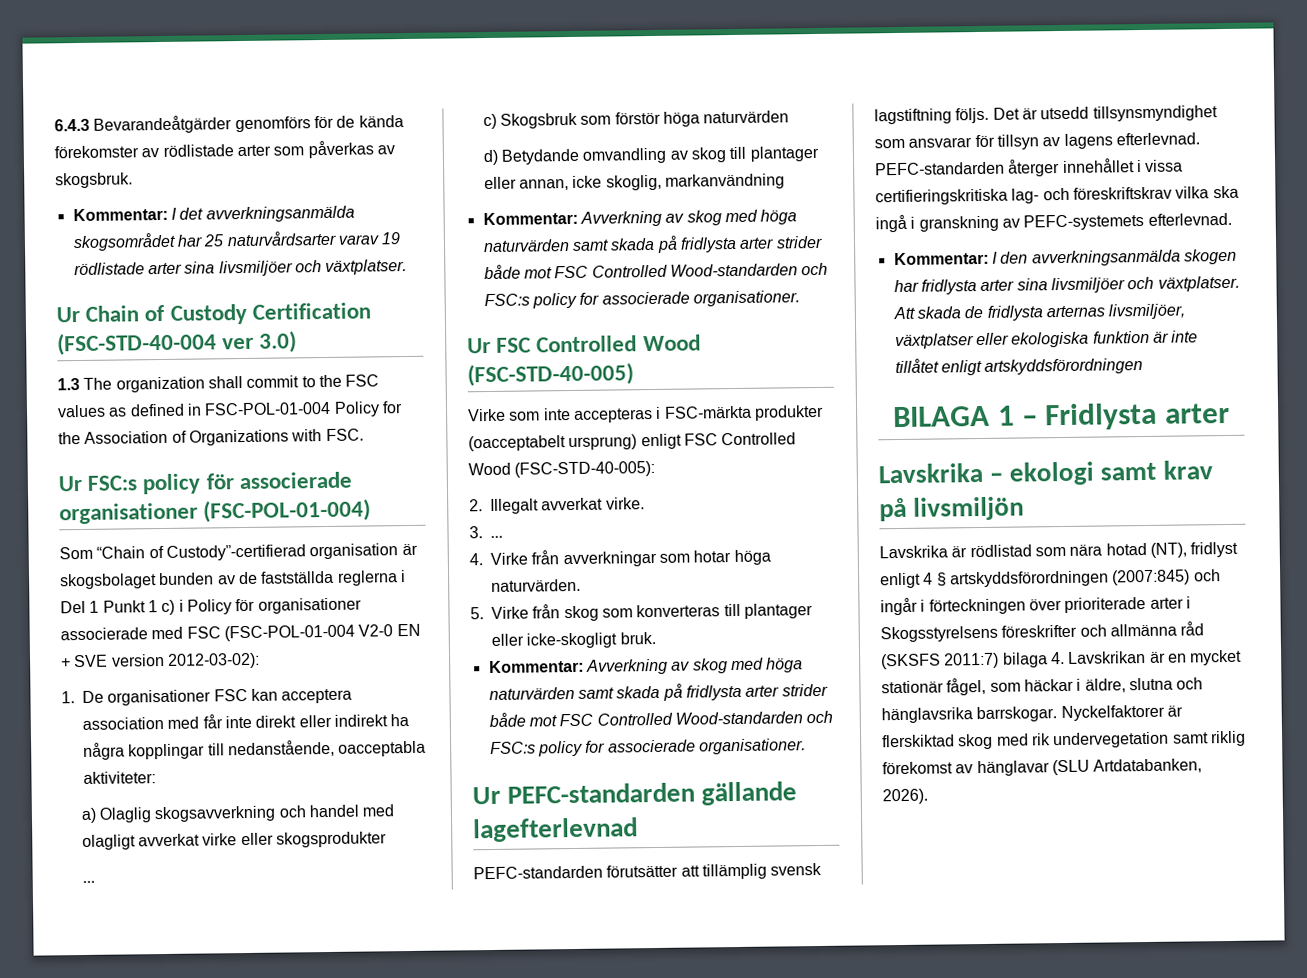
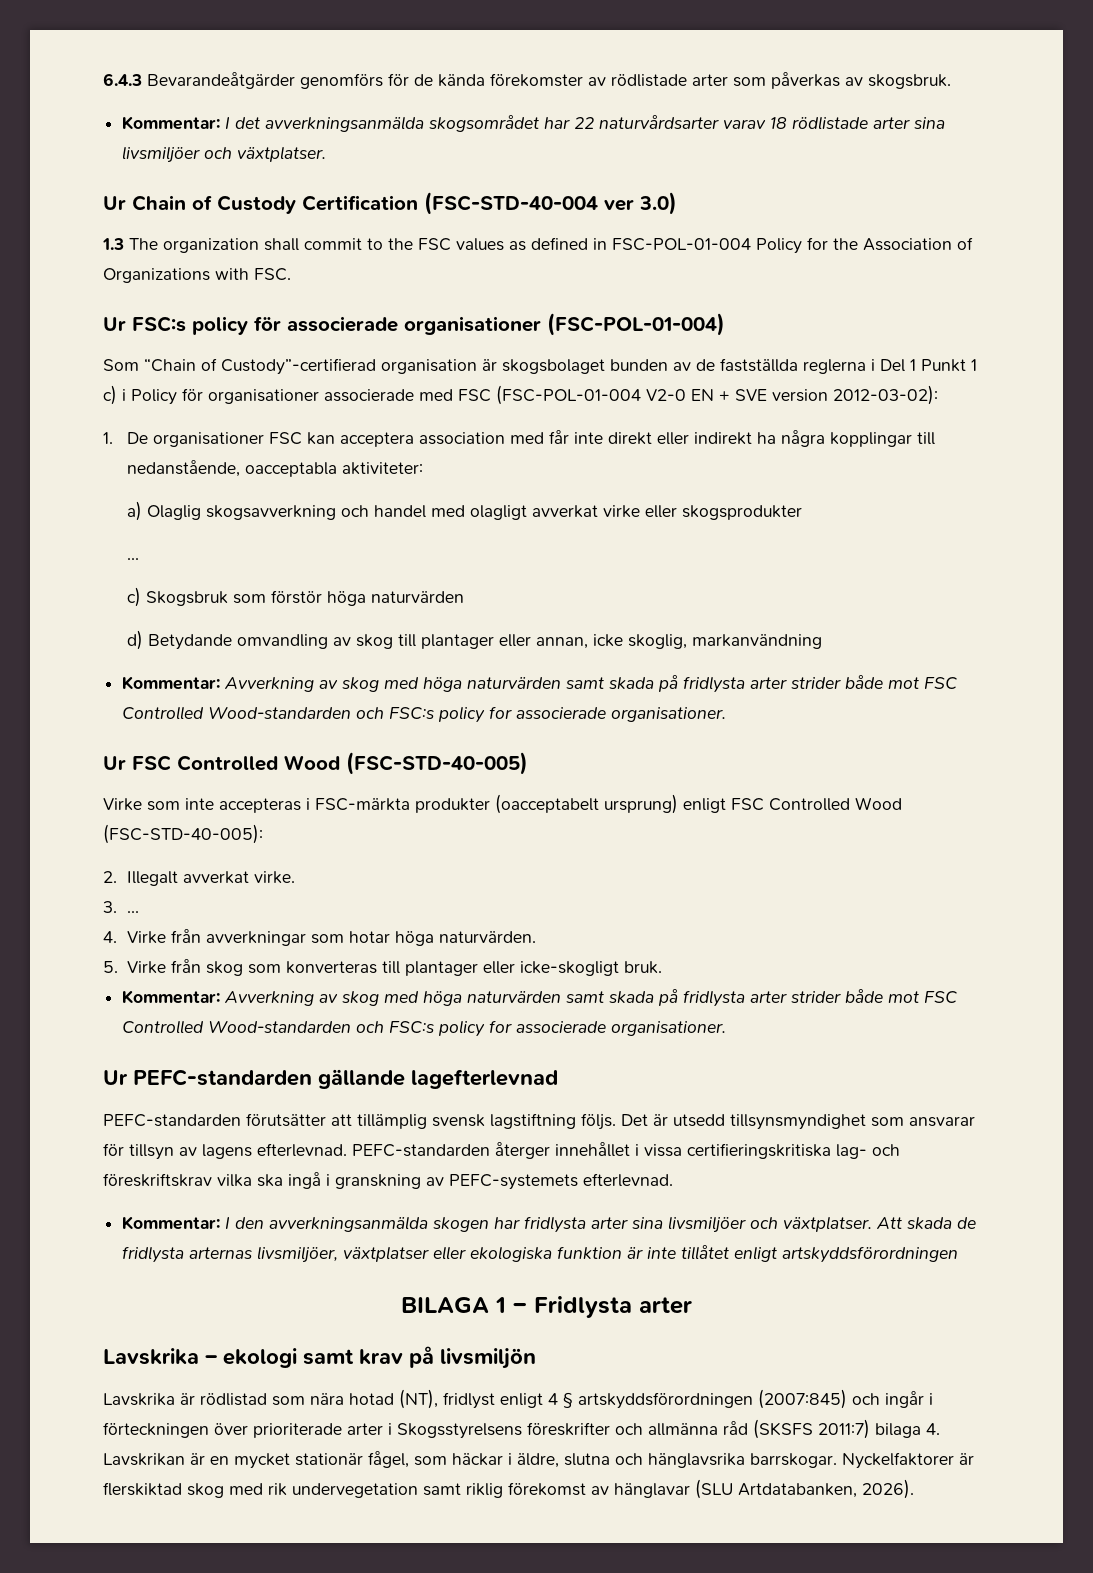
- Kommentar: I det avverkningsanmälda skogsområdet har 25 naturvårdsarter varav 19 rödlistade arter sina livsmiljöer och växtplatser.
+ Kommentar: I det avverkningsanmälda skogsområdet har 22 naturvårdsarter varav 18 rödlistade arter sina livsmiljöer och växtplatser.

